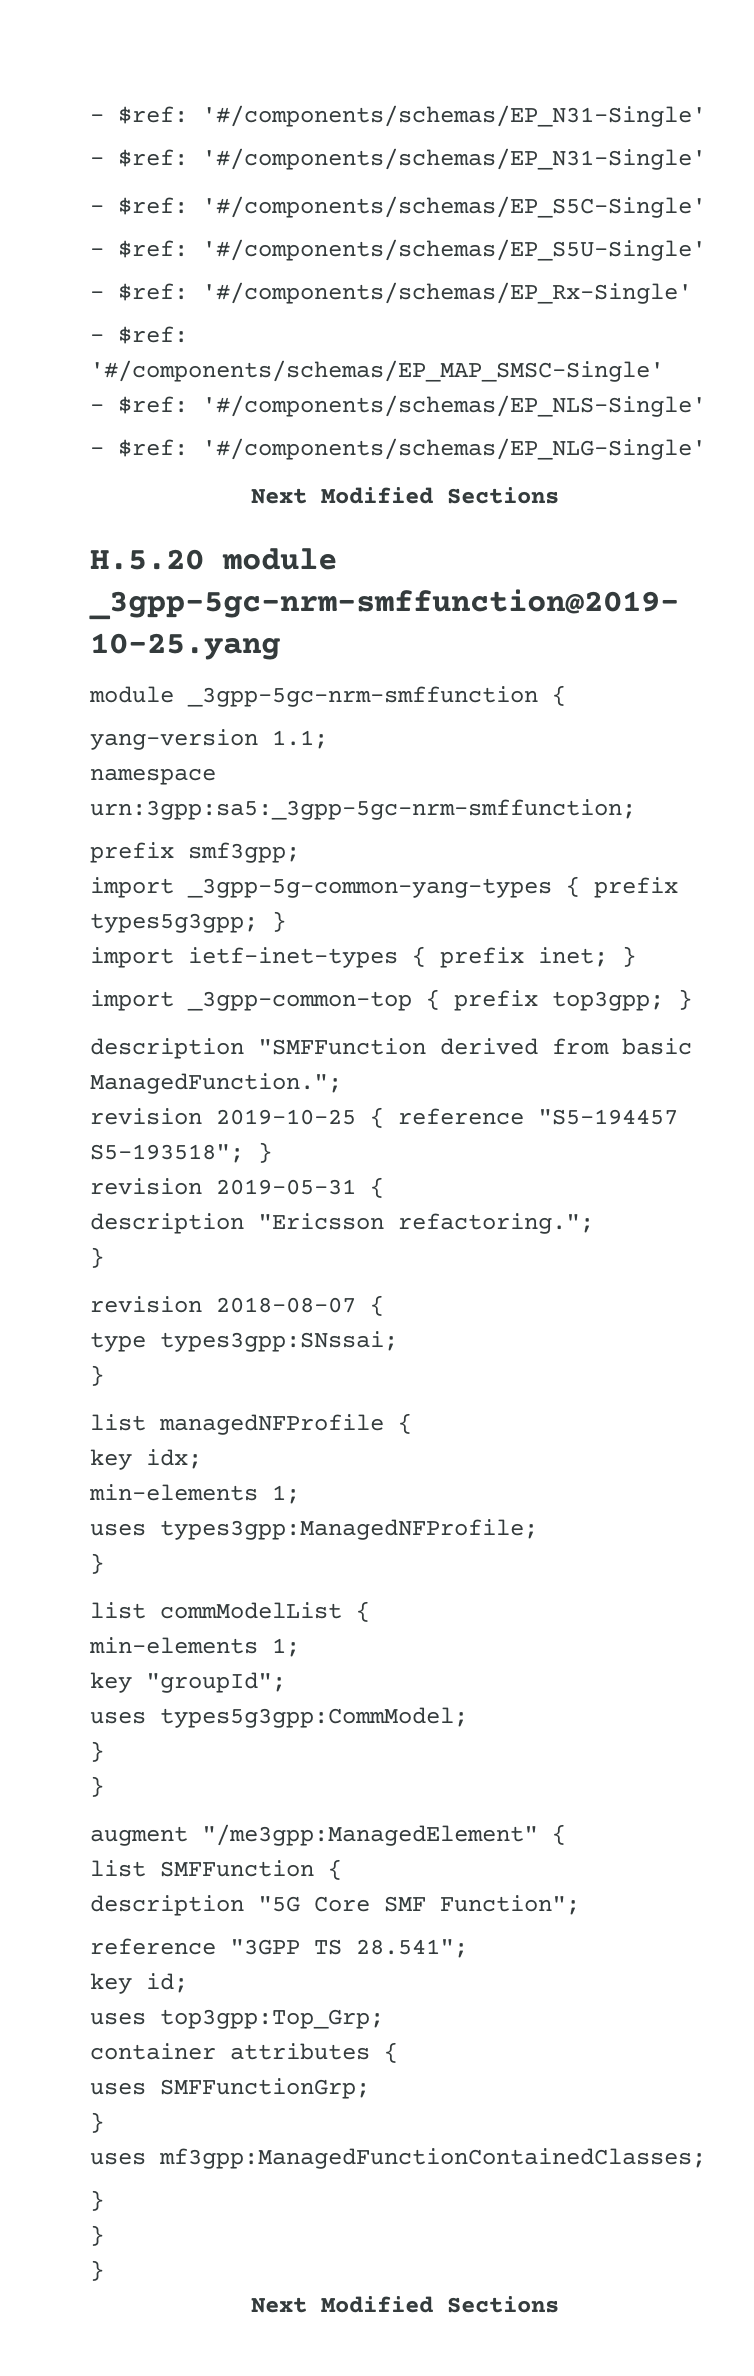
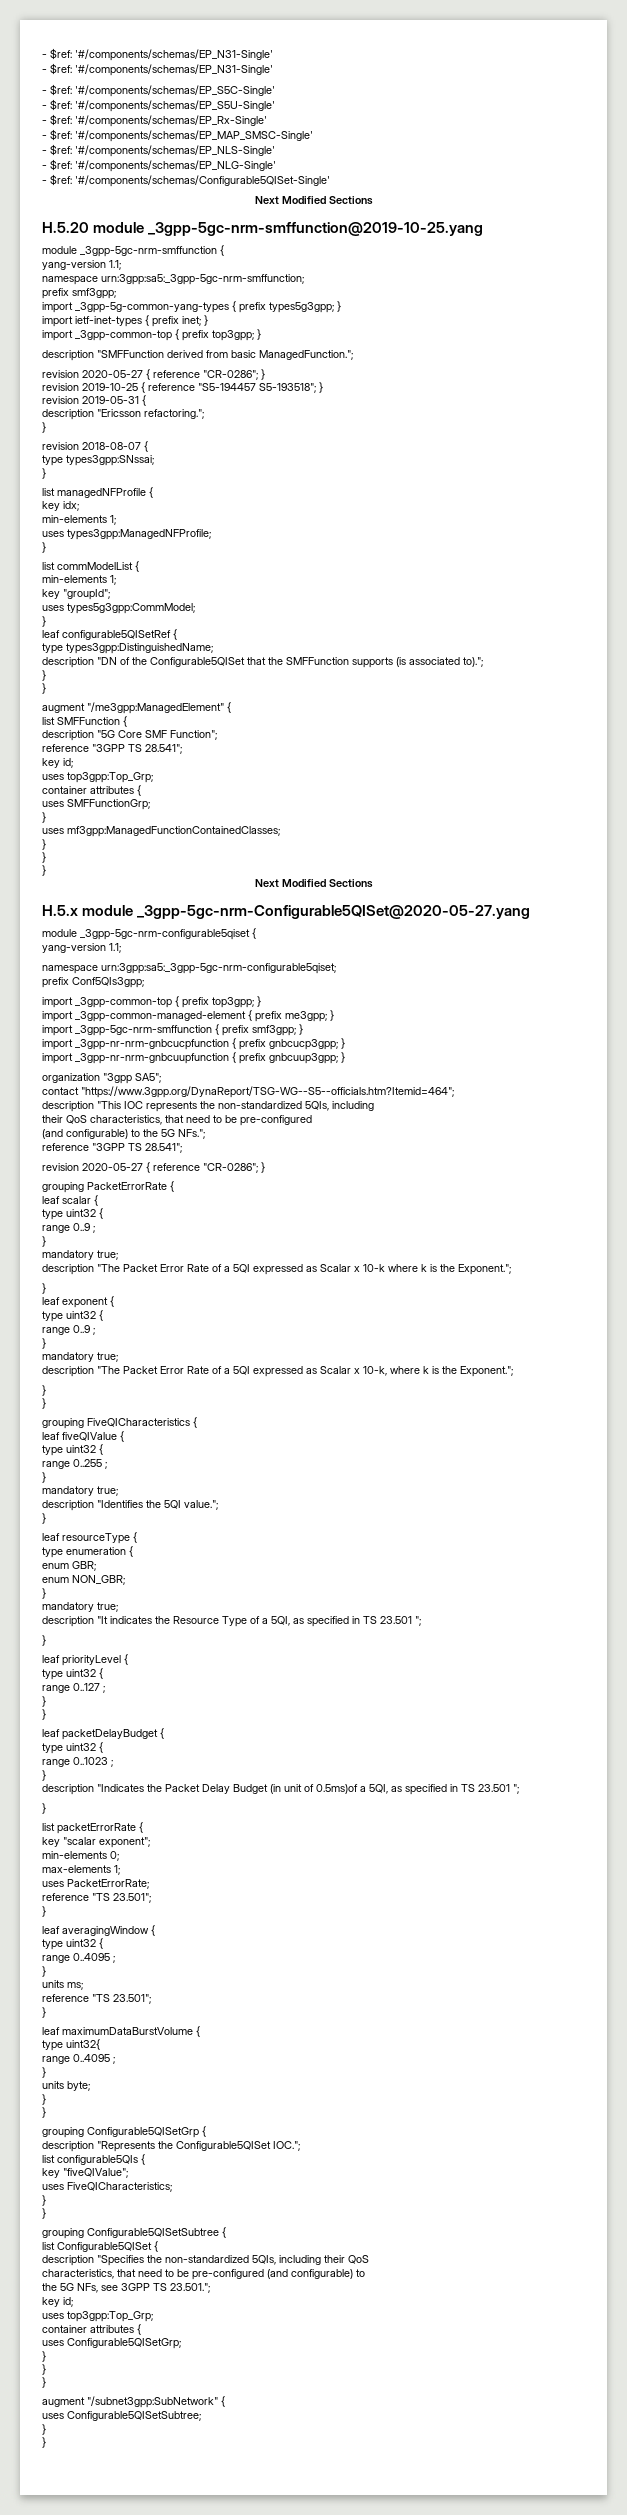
+ - $ref: '#/components/schemas/Configurable5QISet-Single'
  description "SMFFunction derived from basic ManagedFunction.";
+ revision 2020-05-27 { reference "CR-0286"; }
+ leaf configurable5QISetRef {
+ type types3gpp:DistinguishedName;
+ description "DN of the Configurable5QISet that the SMFFunction supports (is associated to).";
+ }
+ H.5.x module _3gpp-5gc-nrm-Configurable5QISet@2020-05-27.yang
+ module _3gpp-5gc-nrm-configurable5qiset {
+ yang-version 1.1;
+ namespace urn:3gpp:sa5:_3gpp-5gc-nrm-configurable5qiset;
+ prefix Conf5QIs3gpp;
+ import _3gpp-common-top { prefix top3gpp; }
+ import _3gpp-common-managed-element { prefix me3gpp; }
+ import _3gpp-5gc-nrm-smffunction { prefix smf3gpp; }
+ import _3gpp-nr-nrm-gnbcucpfunction { prefix gnbcucp3gpp; }
+ import _3gpp-nr-nrm-gnbcuupfunction { prefix gnbcuup3gpp; }
+ organization "3gpp SA5";
+ contact "https://www.3gpp.org/DynaReport/TSG-WG--S5--officials.htm?Itemid=464";
+ description "This IOC represents the non-standardized 5QIs, including
+ their QoS characteristics, that need to be pre-configured
+ (and configurable) to the 5G NFs.";
+ reference "3GPP TS 28.541";
+ revision 2020-05-27 { reference "CR-0286"; }
+ grouping PacketErrorRate {
+ leaf scalar {
+ type uint32 {
+ range 0..9 ;
+ }
+ mandatory true;
+ description "The Packet Error Rate of a 5QI expressed as Scalar x 10-k where k is the Exponent.";
+ }
+ leaf exponent {
+ type uint32 {
+ range 0..9 ;
+ }
+ mandatory true;
+ description "The Packet Error Rate of a 5QI expressed as Scalar x 10-k, where k is the Exponent.";
+ }
+ }
+ grouping FiveQICharacteristics {
+ leaf fiveQIValue {
+ type uint32 {
+ range 0..255 ;
+ }
+ mandatory true;
+ description "Identifies the 5QI value.";
+ }
+ leaf resourceType {
+ type enumeration {
+ enum GBR;
+ enum NON_GBR;
+ }
+ mandatory true;
+ description "It indicates the Resource Type of a 5QI, as specified in TS 23.501 ";
+ }
+ leaf priorityLevel {
+ type uint32 {
+ range 0..127 ;
+ }
+ }
+ leaf packetDelayBudget {
+ type uint32 {
+ range 0..1023 ;
+ }
+ description "Indicates the Packet Delay Budget (in unit of 0.5ms)of a 5QI, as specified in TS 23.501 ";
+ }
+ list packetErrorRate {
+ key "scalar exponent";
+ min-elements 0;
+ max-elements 1;
+ uses PacketErrorRate;
+ reference "TS 23.501";
+ }
+ leaf averagingWindow {
+ type uint32 {
+ range 0..4095 ;
+ }
+ units ms;
+ reference "TS 23.501";
+ }
+ leaf maximumDataBurstVolume {
+ type uint32{
+ range 0..4095 ;
+ }
+ units byte;
+ }
+ }
+ grouping Configurable5QISetGrp {
+ description "Represents the Configurable5QISet IOC.";
+ list configurable5QIs {
+ key "fiveQIValue";
+ uses FiveQICharacteristics;
+ }
+ }
+ grouping Configurable5QISetSubtree {
+ list Configurable5QISet {
+ description "Specifies the non-standardized 5QIs, including their QoS
+ characteristics, that need to be pre-configured (and configurable) to
+ the 5G NFs, see 3GPP TS 23.501.";
+ key id;
+ uses top3gpp:Top_Grp;
+ container attributes {
+ uses Configurable5QISetGrp;
+ }
+ }
+ }
+ augment "/subnet3gpp:SubNetwork" {
+ uses Configurable5QISetSubtree;
+ }
+ }

